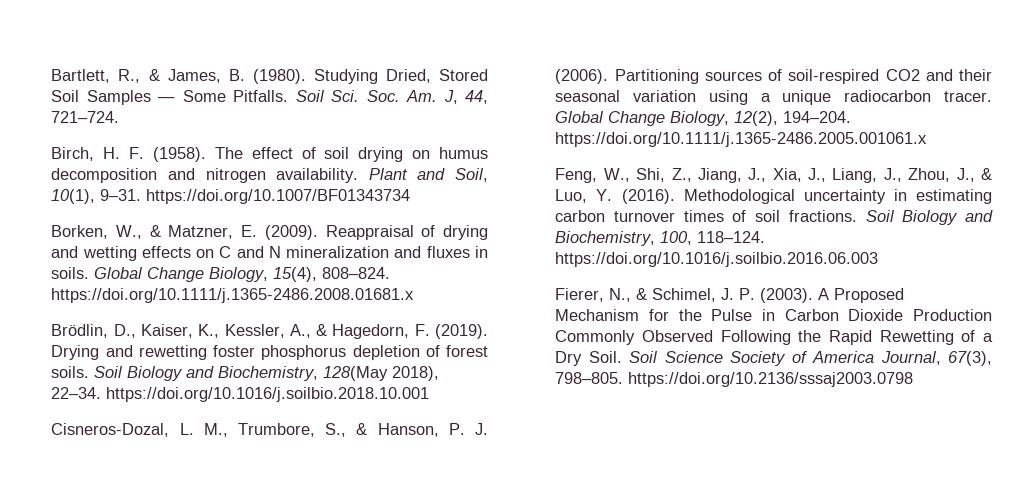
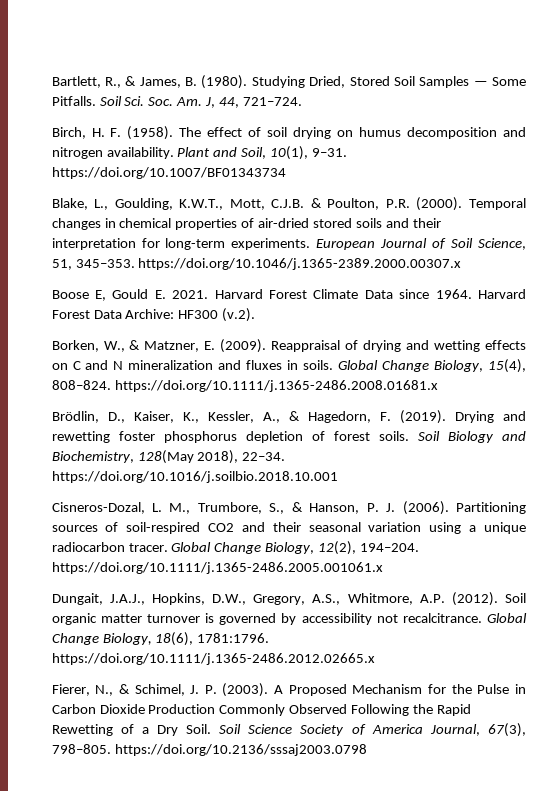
+ Blake, L., Goulding, K.W.T., Mott, C.J.B. & Poulton, P.R. (2000). Temporal changes in chemical properties of air-dried stored soils and their interpretation for long-term experiments. European Journal of Soil Science, 51, 345–353. https://doi.org/10.1046/j.1365-2389.2000.00307.x
+ Boose E, Gould E. 2021. Harvard Forest Climate Data since 1964. Harvard Forest Data Archive: HF300 (v.2).
- Feng, W., Shi, Z., Jiang, J., Xia, J., Liang, J., Zhou, J., & Luo, Y. (2016). Methodological uncertainty in estimating carbon turnover times of soil fractions. Soil Biology and Biochemistry, 100, 118–124. https://doi.org/10.1016/j.soilbio.2016.06.003
+ Dungait, J.A.J., Hopkins, D.W., Gregory, A.S., Whitmore, A.P. (2012). Soil organic matter turnover is governed by accessibility not recalcitrance. Global Change Biology, 18(6), 1781:1796. https://doi.org/10.1111/j.1365-2486.2012.02665.x

